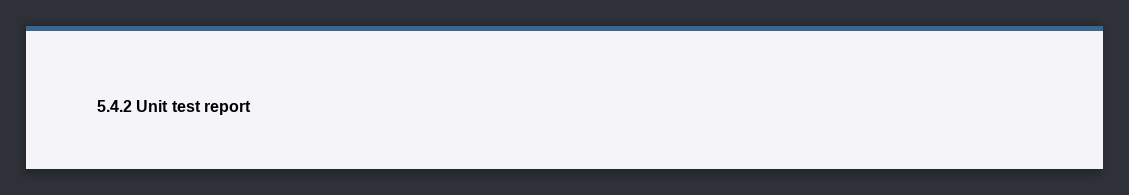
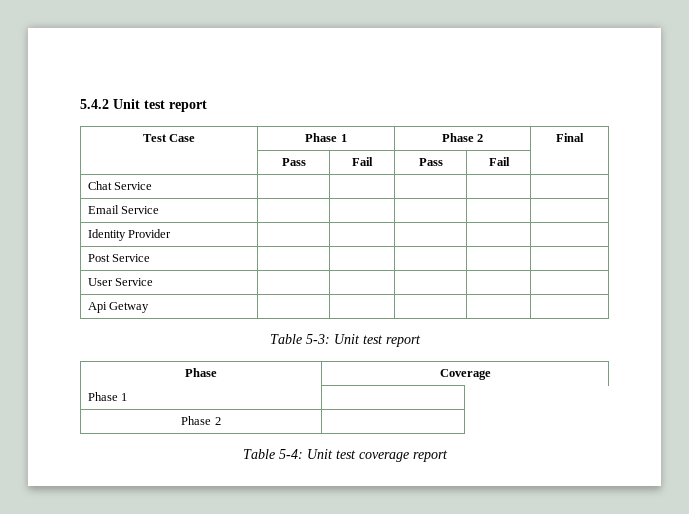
+ Test Case | Phase 1 | Phase 2 | Final
+ | Pass | Fail | Pass | Fail |
+ Chat Service | | | | |
+ Email Service | | | | |
+ Identity Provider | | | | |
+ Post Service | | | | |
+ User Service | | | | |
+ Api Getway | | | | |
+ Table 5-3: Unit test report
+ Phase | Coverage
+ Phase 1 |
+ Phase 2 |
+ Table 5-4: Unit test coverage report

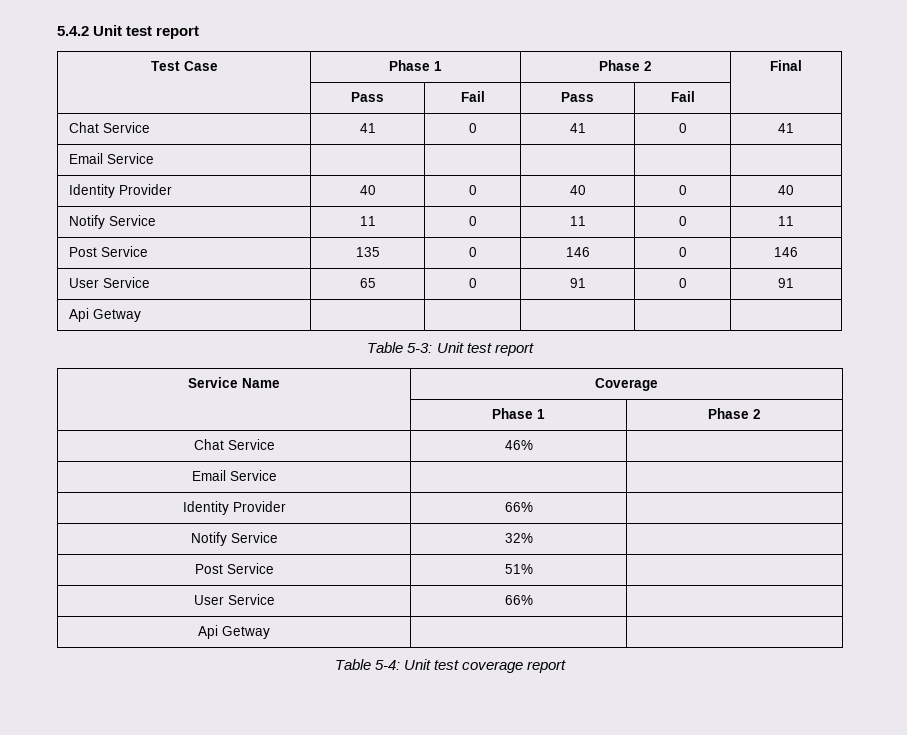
- Chat Service | | | | |
+ Chat Service | 41 | 0 | 41 | 0 | 41
- Identity Provider | | | | |
- Post Service | | | | |
- User Service | | | | |
+ Identity Provider | 40 | 0 | 40 | 0 | 40
+ Notify Service | 11 | 0 | 11 | 0 | 11
+ Post Service | 135 | 0 | 146 | 0 | 146
+ User Service | 65 | 0 | 91 | 0 | 91
- Phase | Coverage
- Phase 1 |
- Phase 2 |
+ Service Name | Coverage
+ | Phase 1 | Phase 2
+ Chat Service | 46% |
+ Email Service | |
+ Identity Provider | 66% |
+ Notify Service | 32% |
+ Post Service | 51% |
+ User Service | 66% |
+ Api Getway | |

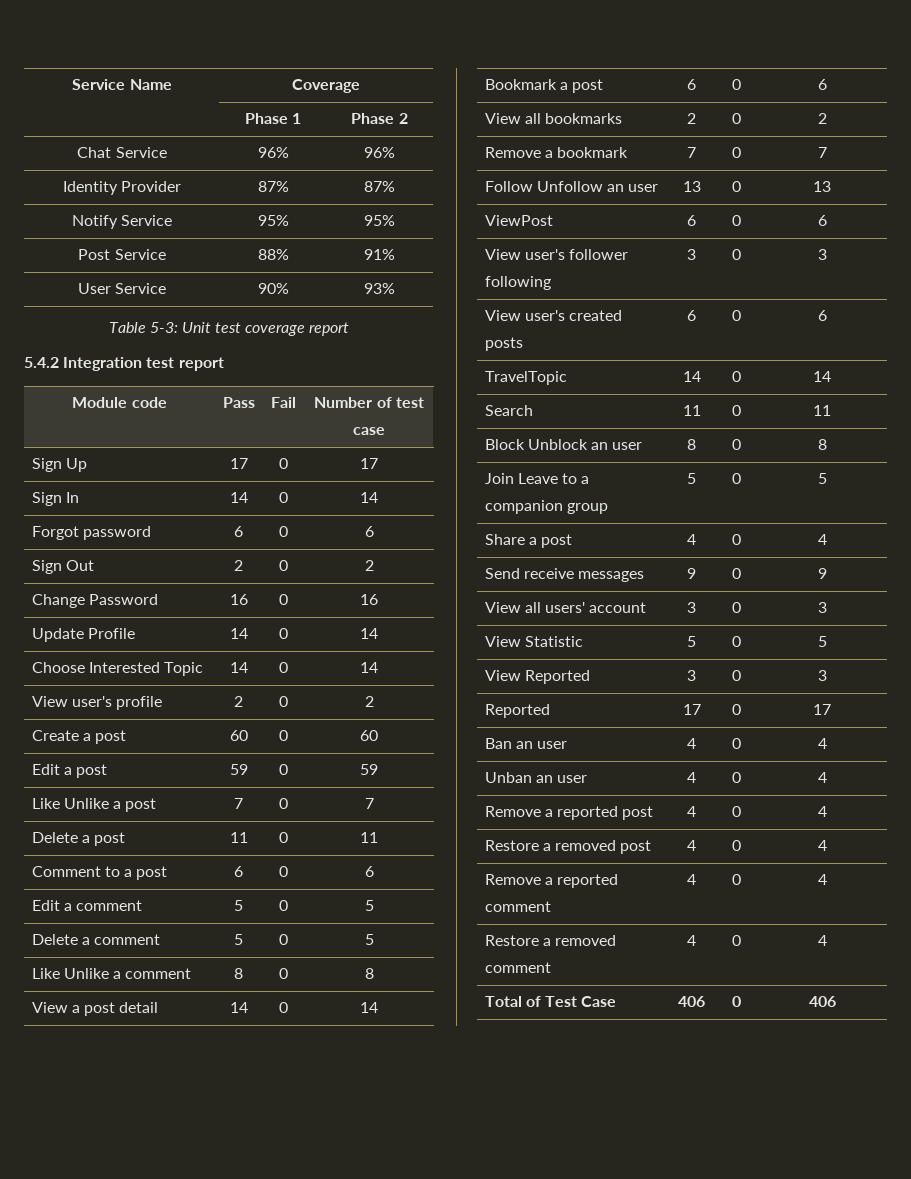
- 5.4.2 Unit test report
- Test Case | Phase 1 | Phase 2 | Final
- | Pass | Fail | Pass | Fail |
- Chat Service | 41 | 0 | 41 | 0 | 41
- Email Service | | | | |
- Identity Provider | 40 | 0 | 40 | 0 | 40
- Notify Service | 11 | 0 | 11 | 0 | 11
- Post Service | 135 | 0 | 146 | 0 | 146
- User Service | 65 | 0 | 91 | 0 | 91
- Api Getway | | | | |
- Table 5-3: Unit test report
- Chat Service | 46% |
- Email Service | |
- Identity Provider | 66% |
- Notify Service | 32% |
- Post Service | 51% |
- User Service | 66% |
- Api Getway | |
- Table 5-4: Unit test coverage report
+ Chat Service | 96% | 96%
+ Identity Provider | 87% | 87%
+ Notify Service | 95% | 95%
+ Post Service | 88% | 91%
+ User Service | 90% | 93%
+ Table 5-3: Unit test coverage report
+ 5.4.2 Integration test report
+ Module code | Pass | Fail | Number of test case
+ Sign Up | 17 | 0 | 17
+ Sign In | 14 | 0 | 14
+ Forgot password | 6 | 0 | 6
+ Sign Out | 2 | 0 | 2
+ Change Password | 16 | 0 | 16
+ Update Profile | 14 | 0 | 14
+ Choose Interested Topic | 14 | 0 | 14
+ View user's profile | 2 | 0 | 2
+ Create a post | 60 | 0 | 60
+ Edit a post | 59 | 0 | 59
+ Like Unlike a post | 7 | 0 | 7
+ Delete a post | 11 | 0 | 11
+ Comment to a post | 6 | 0 | 6
+ Edit a comment | 5 | 0 | 5
+ Delete a comment | 5 | 0 | 5
+ Like Unlike a comment | 8 | 0 | 8
+ View a post detail | 14 | 0 | 14
+ Bookmark a post | 6 | 0 | 6
+ View all bookmarks | 2 | 0 | 2
+ Remove a bookmark | 7 | 0 | 7
+ Follow Unfollow an user | 13 | 0 | 13
+ ViewPost | 6 | 0 | 6
+ View user's follower following | 3 | 0 | 3
+ View user's created posts | 6 | 0 | 6
+ TravelTopic | 14 | 0 | 14
+ Search | 11 | 0 | 11
+ Block Unblock an user | 8 | 0 | 8
+ Join Leave to a companion group | 5 | 0 | 5
+ Share a post | 4 | 0 | 4
+ Send receive messages | 9 | 0 | 9
+ View all users' account | 3 | 0 | 3
+ View Statistic | 5 | 0 | 5
+ View Reported | 3 | 0 | 3
+ Reported | 17 | 0 | 17
+ Ban an user | 4 | 0 | 4
+ Unban an user | 4 | 0 | 4
+ Remove a reported post | 4 | 0 | 4
+ Restore a removed post | 4 | 0 | 4
+ Remove a reported comment | 4 | 0 | 4
+ Restore a removed comment | 4 | 0 | 4
+ Total of Test Case | 406 | 0 | 406

